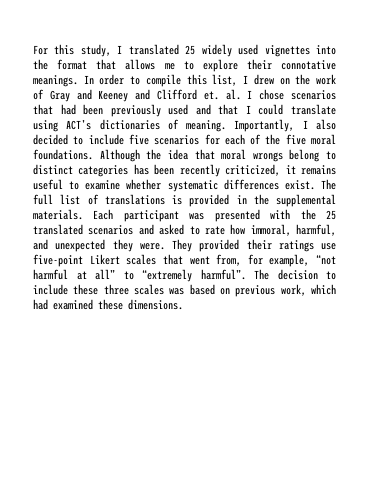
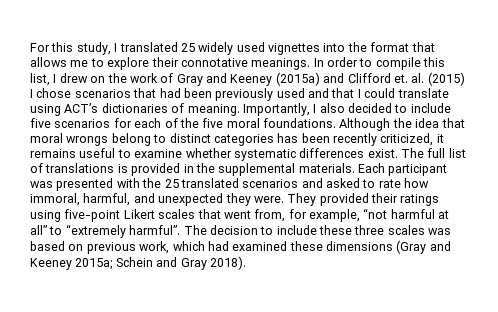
- In order to compile this list, I drew on the work of Gray and Keeney and Clifford et. al. I chose scenarios that had been previously used and that I could translate using ACT’s dictionaries of meaning.
+ In order to compile this list, I drew on the work of Gray and Keeney (2015a) and Clifford et. al. (2015) I chose scenarios that had been previously used and that I could translate using ACT’s dictionaries of meaning.
- They provided their ratings use five-point Likert scales that went from, for example, “not harmful at all” to “extremely harmful”.
+ They provided their ratings using five-point Likert scales that went from, for example, “not harmful at all” to “extremely harmful”.
- The decision to include these three scales was based on previous work, which had examined these dimensions.
+ The decision to include these three scales was based on previous work, which had examined these dimensions (Gray and Keeney 2015a; Schein and Gray 2018).

